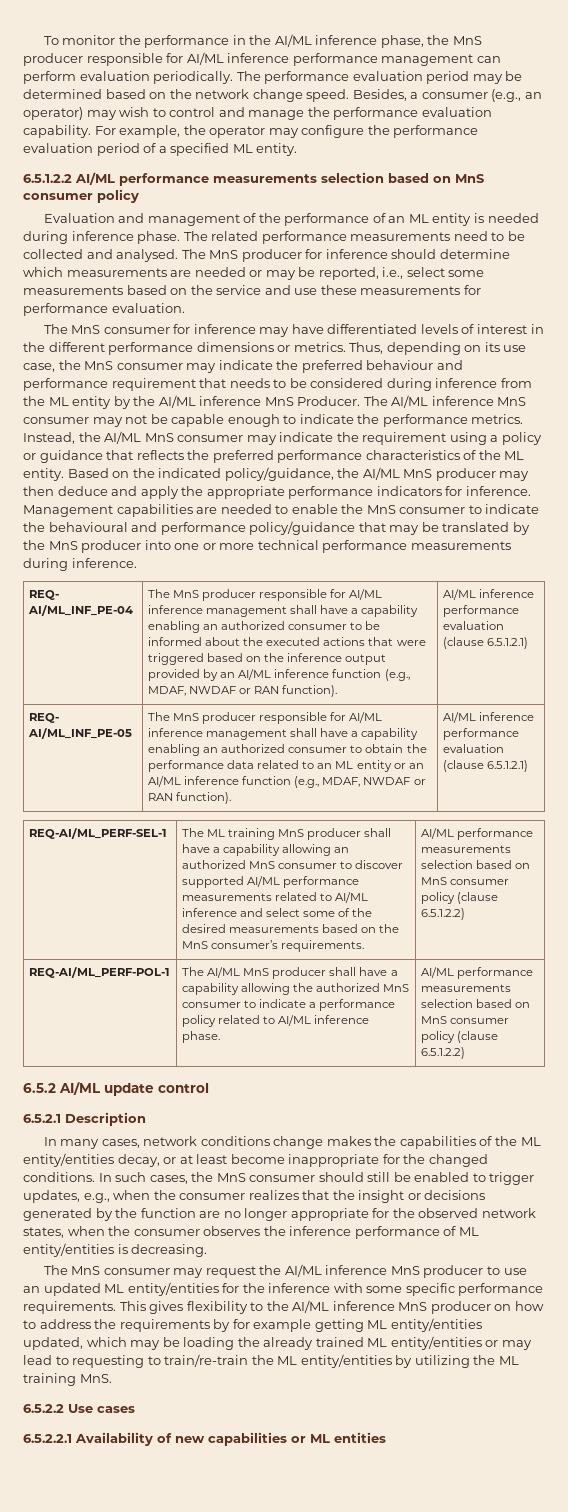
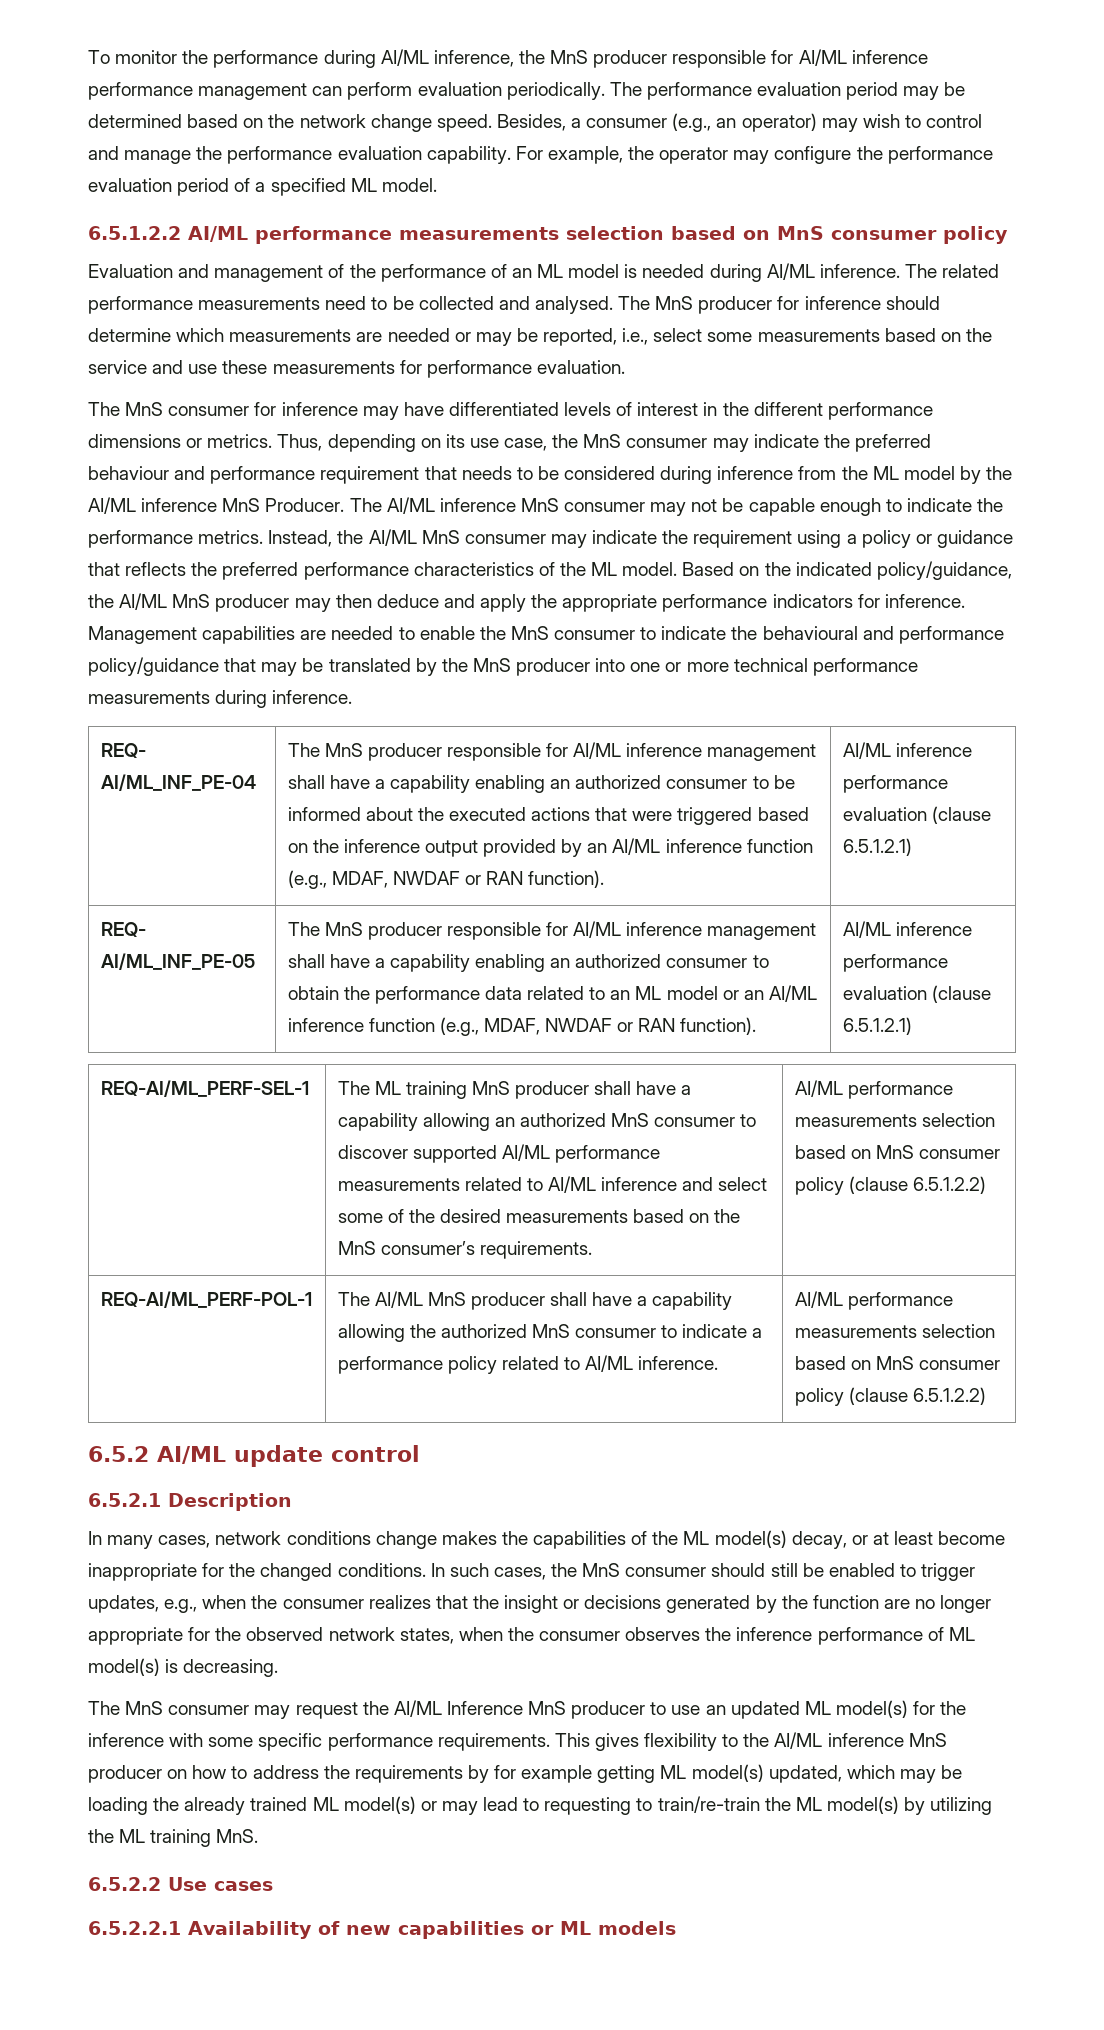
- To monitor the performance in the AI/ML inference phase, the MnS producer responsible for AI/ML inference performance management can perform evaluation periodically.
+ To monitor the performance during AI/ML inference, the MnS producer responsible for AI/ML inference performance management can perform evaluation periodically.
- For example, the operator may configure the performance evaluation period of a specified ML entity.
+ For example, the operator may configure the performance evaluation period of a specified ML model.
- Evaluation and management of the performance of an ML entity is needed during inference phase.
+ Evaluation and management of the performance of an ML model is needed during AI/ML inference.
- Thus, depending on its use case, the MnS consumer may indicate the preferred behaviour and performance requirement that needs to be considered during inference from the ML entity by the AI/ML inference MnS Producer.
+ Thus, depending on its use case, the MnS consumer may indicate the preferred behaviour and performance requirement that needs to be considered during inference from the ML model by the AI/ML inference MnS Producer.
- Instead, the AI/ML MnS consumer may indicate the requirement using a policy or guidance that reflects the preferred performance characteristics of the ML entity.
+ Instead, the AI/ML MnS consumer may indicate the requirement using a policy or guidance that reflects the preferred performance characteristics of the ML model.
- The MnS producer responsible for AI/ML inference management shall have a capability enabling an authorized consumer to obtain the performance data related to an ML entity or an AI/ML inference function (e.g., MDAF, NWDAF or RAN function).
+ The MnS producer responsible for AI/ML inference management shall have a capability enabling an authorized consumer to obtain the performance data related to an ML model or an AI/ML inference function (e.g., MDAF, NWDAF or RAN function).
- REQ-AI/ML_PERF-POL-1 | The AI/ML MnS producer shall have a capability allowing the authorized MnS consumer to indicate a performance policy related to AI/ML inference phase. | AI/ML performance measurements selection based on MnS consumer policy (clause 6.5.1.2.2)
+ REQ-AI/ML_PERF-POL-1 | The AI/ML MnS producer shall have a capability allowing the authorized MnS consumer to indicate a performance policy related to AI/ML inference. | AI/ML performance measurements selection based on MnS consumer policy (clause 6.5.1.2.2)
- In many cases, network conditions change makes the capabilities of the ML entity/entities decay, or at least become inappropriate for the changed conditions.
+ In many cases, network conditions change makes the capabilities of the ML model(s) decay, or at least become inappropriate for the changed conditions.
- In such cases, the MnS consumer should still be enabled to trigger updates, e.g., when the consumer realizes that the insight or decisions generated by the function are no longer appropriate for the observed network states, when the consumer observes the inference performance of ML entity/entities is decreasing.
+ In such cases, the MnS consumer should still be enabled to trigger updates, e.g., when the consumer realizes that the insight or decisions generated by the function are no longer appropriate for the observed network states, when the consumer observes the inference performance of ML model(s) is decreasing.
- The MnS consumer may request the AI/ML inference MnS producer to use an updated ML entity/entities for the inference with some specific performance requirements.
+ The MnS consumer may request the AI/ML Inference MnS producer to use an updated ML model(s) for the inference with some specific performance requirements.
- This gives flexibility to the AI/ML inference MnS producer on how to address the requirements by for example getting ML entity/entities updated, which may be loading the already trained ML entity/entities or may lead to requesting to train/re-train the ML entity/entities by utilizing the ML training MnS.
+ This gives flexibility to the AI/ML inference MnS producer on how to address the requirements by for example getting ML model(s) updated, which may be loading the already trained ML model(s) or may lead to requesting to train/re-train the ML model(s) by utilizing the ML training MnS.
- 6.5.2.2.1 Availability of new capabilities or ML entities
+ 6.5.2.2.1 Availability of new capabilities or ML models

